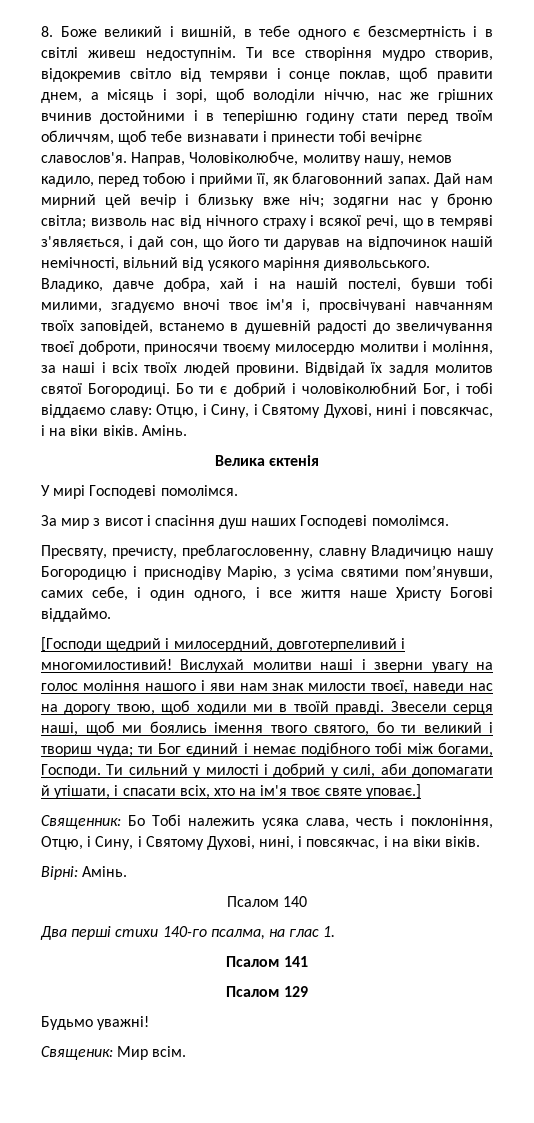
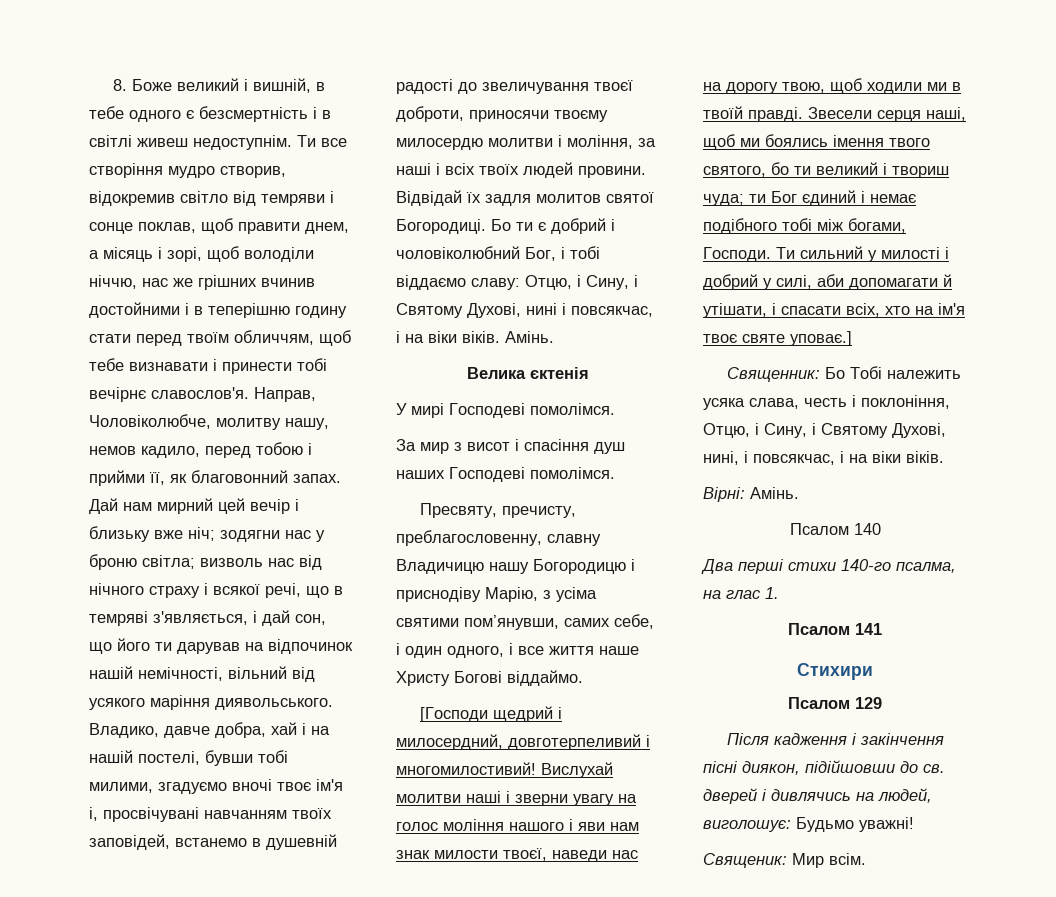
+ Стихири
- Будьмо уважні!
+ Після кадження і закінчення пісні диякон, підійшовши до св. дверей і дивлячись на людей, виголошує: Будьмо уважні!

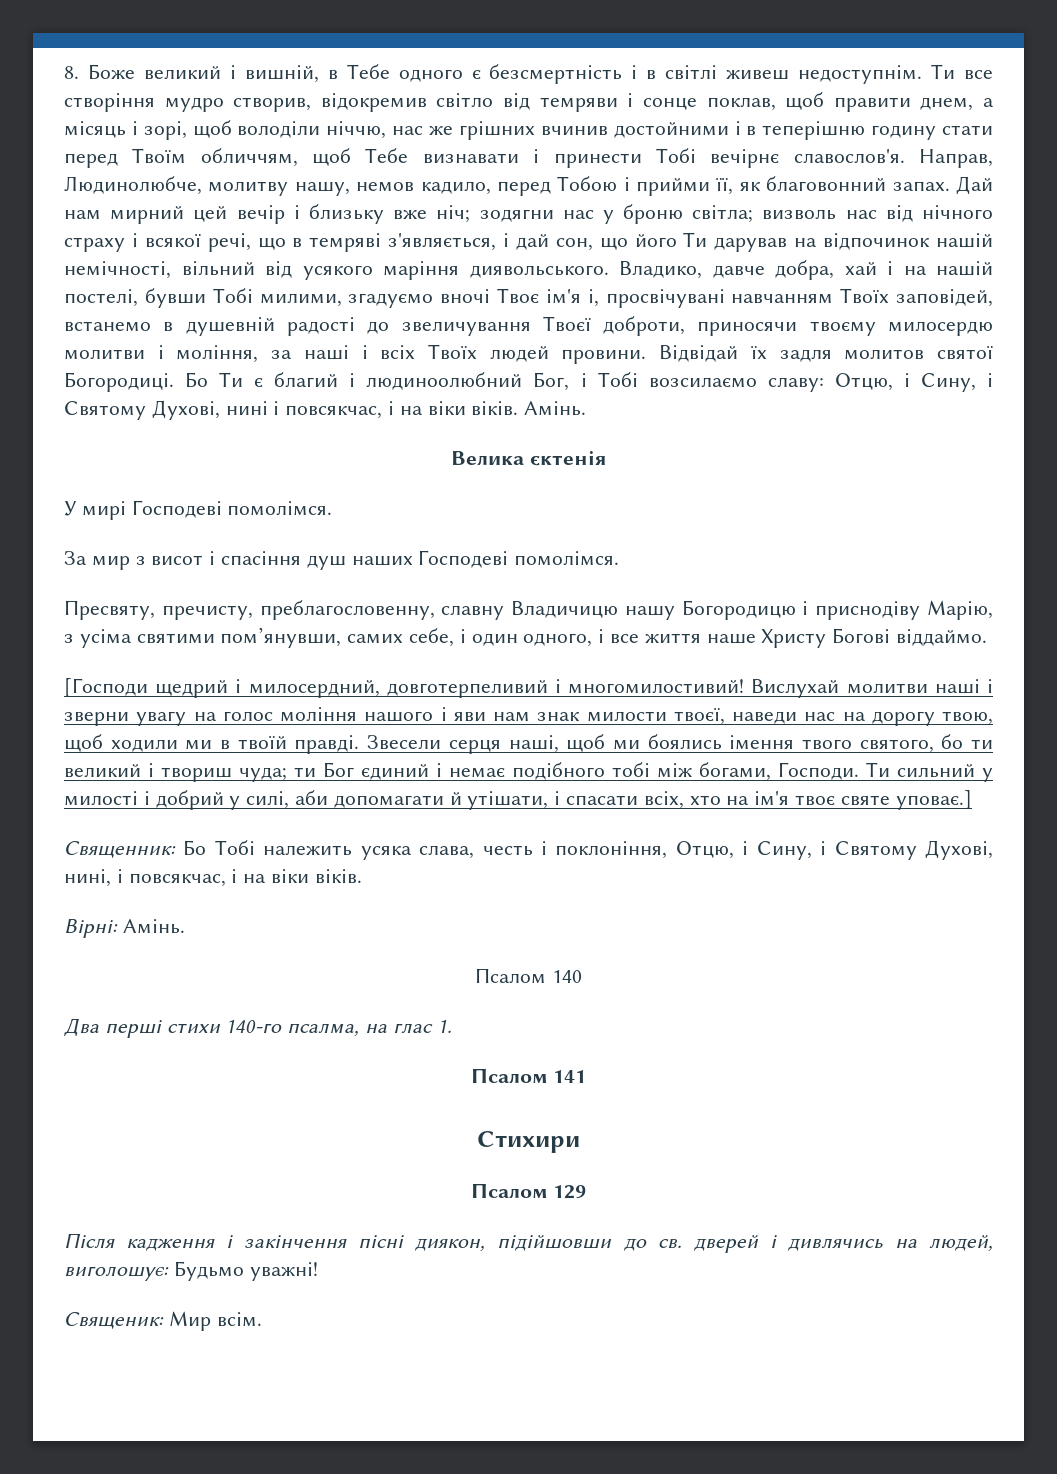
- 8. Боже великий і вишній, в тебе одного є безсмертність і в світлі живеш недоступнім.
+ 8. Боже великий і вишній, в Тебе одного є безсмертність і в світлі живеш недоступнім.
- Ти все створіння мудро створив, відокремив світло від темряви і сонце поклав, щоб правити днем, а місяць і зорі, щоб володіли ніччю, нас же грішних вчинив достойними і в теперішню годину стати перед твоїм обличчям, щоб тебе визнавати і принести тобі вечірнє славослов'я.
+ Ти все створіння мудро створив, відокремив світло від темряви і сонце поклав, щоб правити днем, а місяць і зорі, щоб володіли ніччю, нас же грішних вчинив достойними і в теперішню годину стати перед Твоїм обличчям, щоб Тебе визнавати і принести Тобі вечірнє славослов'я.
- Направ, Чоловіколюбче, молитву нашу, немов кадило, перед тобою і прийми її, як благовонний запах.
+ Направ, Людинолюбче, молитву нашу, немов кадило, перед Тобою і прийми її, як благовонний запах.
- Дай нам мирний цей вечір і близьку вже ніч; зодягни нас у броню світла; визволь нас від нічного страху і всякої речі, що в темряві з'являється, і дай сон, що його ти дарував на відпочинок нашій немічності, вільний від усякого маріння диявольського.
+ Дай нам мирний цей вечір і близьку вже ніч; зодягни нас у броню світла; визволь нас від нічного страху і всякої речі, що в темряві з'являється, і дай сон, що його Ти дарував на відпочинок нашій немічності, вільний від усякого маріння диявольського.
- Владико, давче добра, хай і на нашій постелі, бувши тобі милими, згадуємо вночі твоє ім'я і, просвічувані навчанням твоїх заповідей, встанемо в душевній радості до звеличування твоєї доброти, приносячи твоєму милосердю молитви і моління, за наші і всіх твоїх людей провини.
+ Владико, давче добра, хай і на нашій постелі, бувши Тобі милими, згадуємо вночі Твоє ім'я і, просвічувані навчанням Твоїх заповідей, встанемо в душевній радості до звеличування Твоєї доброти, приносячи твоєму милосердю молитви і моління, за наші і всіх Твоїх людей провини.
- Бо ти є добрий і чоловіколюбний Бог, і тобі віддаємо славу: Отцю, і Сину, і Святому Духові, нині і повсякчас, і на віки віків.
+ Бо Ти є благий і людиноолюбний Бог, і Тобі возсилаємо славу: Отцю, і Сину, і Святому Духові, нині і повсякчас, і на віки віків.

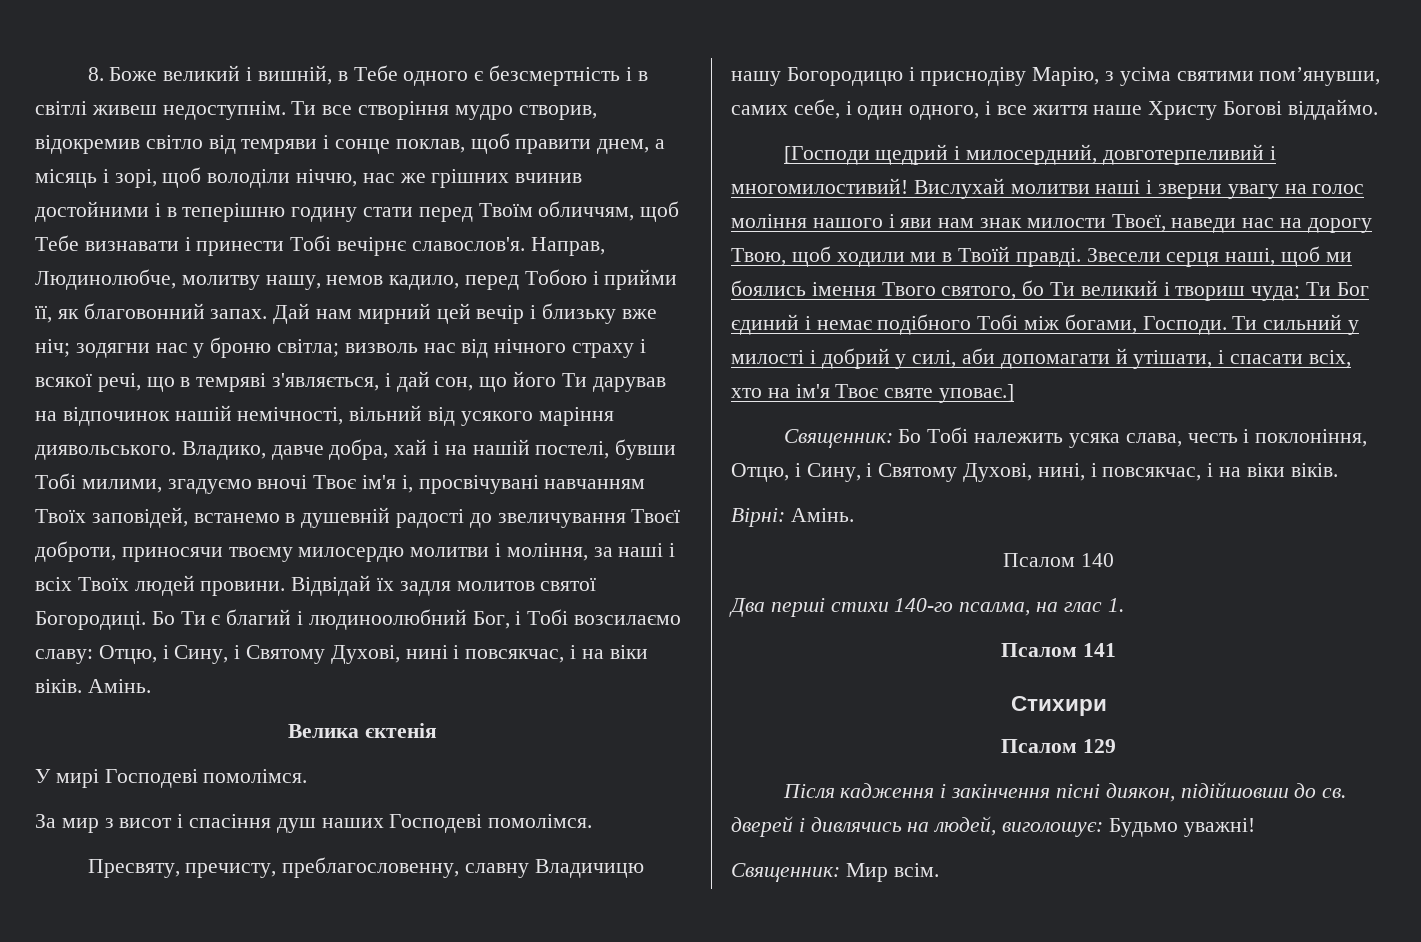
- Вислухай молитви наші і зверни увагу на голос моління нашого і яви нам знак милости твоєї, наведи нас на дорогу твою, щоб ходили ми в твоїй правді.
+ Вислухай молитви наші і зверни увагу на голос моління нашого і яви нам знак милости Твоєї, наведи нас на дорогу Твою, щоб ходили ми в Твоїй правді.
- Звесели серця наші, щоб ми боялись імення твого святого, бо ти великий і твориш чуда; ти Бог єдиний і немає подібного тобі між богами, Господи.
+ Звесели серця наші, щоб ми боялись імення Твого святого, бо Ти великий і твориш чуда; Ти Бог єдиний і немає подібного Тобі між богами, Господи.
- Ти сильний у милості і добрий у силі, аби допомагати й утішати, і спасати всіх, хто на ім'я твоє святе уповає.]
+ Ти сильний у милості і добрий у силі, аби допомагати й утішати, і спасати всіх, хто на ім'я Твоє святе уповає.]
- Священик: Мир всім.
+ Священник: Мир всім.

